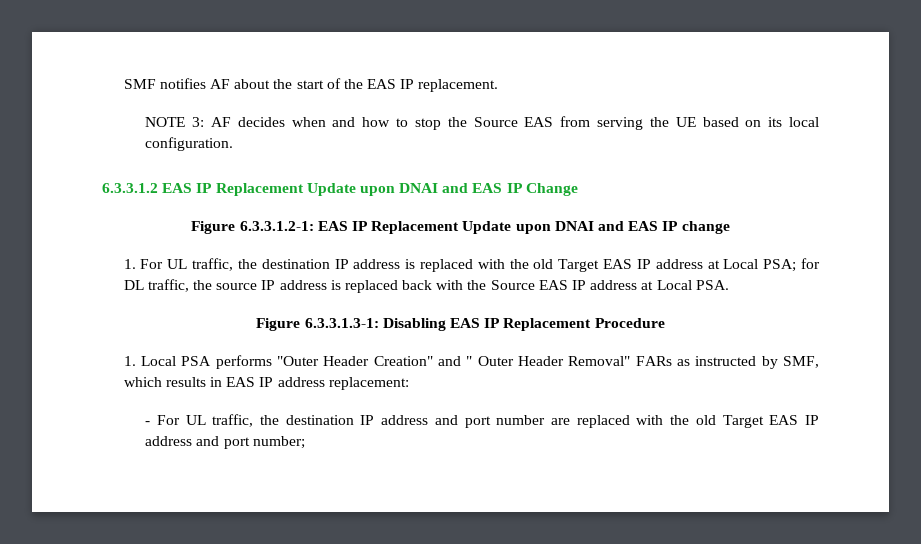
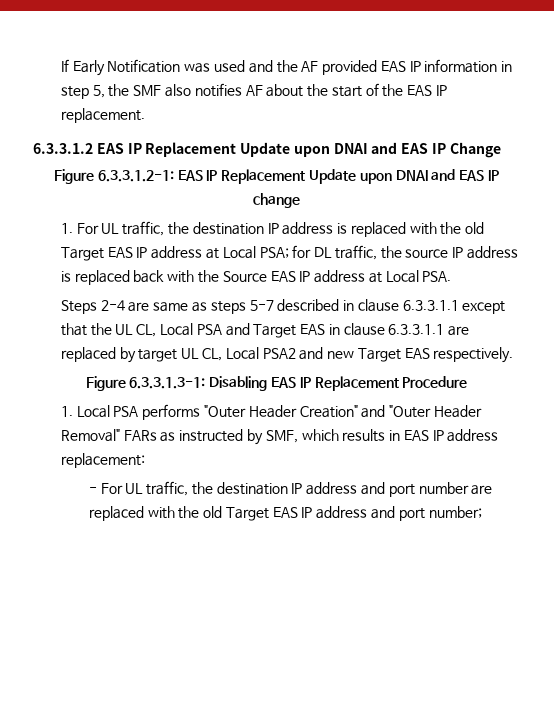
- SMF notifies AF about the start of the EAS IP replacement.
+ If Early Notification was used and the AF provided EAS IP information in step 5, the SMF also notifies AF about the start of the EAS IP replacement.
- NOTE 3: AF decides when and how to stop the Source EAS from serving the UE based on its local configuration.
+ Steps 2-4 are same as steps 5-7 described in clause 6.3.3.1.1 except that the UL CL, Local PSA and Target EAS in clause 6.3.3.1.1 are replaced by target UL CL, Local PSA2 and new Target EAS respectively.
- 1. Local PSA performs "Outer Header Creation" and " Outer Header Removal" FARs as instructed by SMF, which results in EAS IP address replacement:
+ 1. Local PSA performs "Outer Header Creation" and "Outer Header Removal" FARs as instructed by SMF, which results in EAS IP address replacement:

